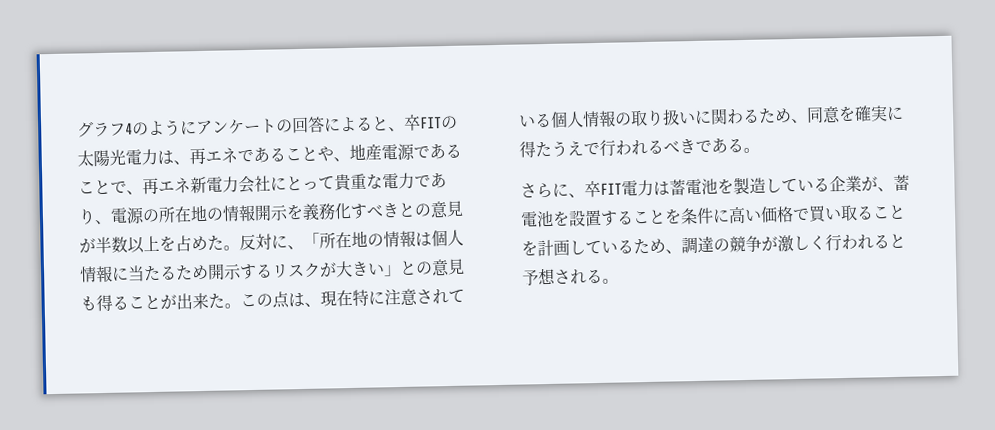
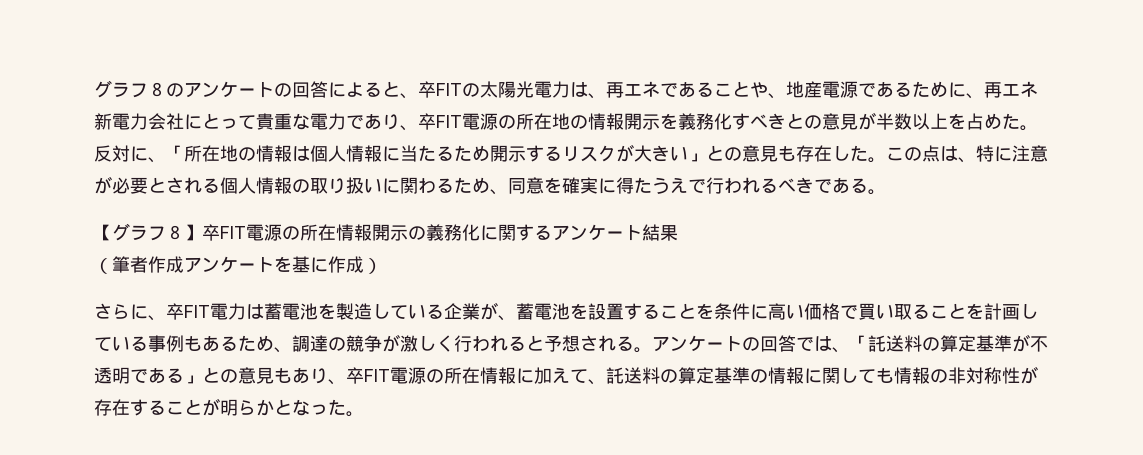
- グラフ4のようにアンケートの回答によると、卒FITの太陽光電力は、再エネであることや、地産電源であることで、再エネ新電力会社にとって貴重な電力であり、電源の所在地の情報開示を義務化すべきとの意見が半数以上を占めた。
+ グラフ８のアンケートの回答によると、卒FITの太陽光電力は、再エネであることや、地産電源であるために、再エネ新電力会社にとって貴重な電力であり、卒FIT電源の所在地の情報開示を義務化すべきとの意見が半数以上を占めた。
- 反対に、「所在地の情報は個人情報に当たるため開示するリスクが大きい」との意見も得ることが出来た。
+ 反対に、「所在地の情報は個人情報に当たるため開示するリスクが大きい」との意見も存在した。
- この点は、現在特に注意されている個人情報の取り扱いに関わるため、同意を確実に得たうえで行われるべきである。
+ この点は、特に注意が必要とされる個人情報の取り扱いに関わるため、同意を確実に得たうえで行われるべきである。
+ 【グラフ８】卒FIT電源の所在情報開示の義務化に関するアンケート結果
+ （筆者作成アンケートを基に作成）
- さらに、卒FIT電力は蓄電池を製造している企業が、蓄電池を設置することを条件に高い価格で買い取ることを計画しているため、調達の競争が激しく行われると予想される。
+ さらに、卒FIT電力は蓄電池を製造している企業が、蓄電池を設置することを条件に高い価格で買い取ることを計画している事例もあるため、調達の競争が激しく行われると予想される。
+ アンケートの回答では、「託送料の算定基準が不透明である」との意見もあり、卒FIT電源の所在情報に加えて、託送料の算定基準の情報に関しても情報の非対称性が存在することが明らかとなった。

